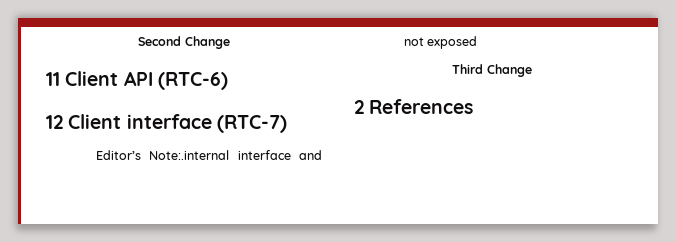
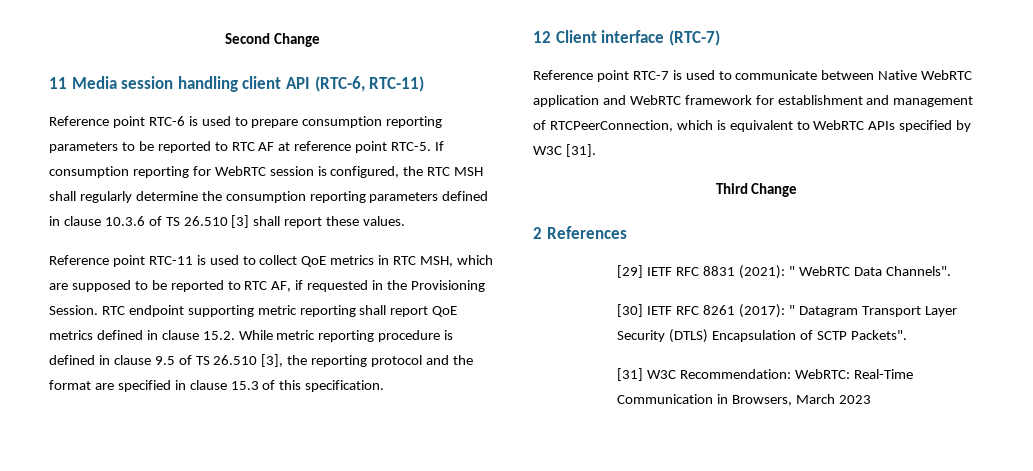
- 11 Client API (RTC-6)
+ 11 Media session handling client API (RTC-6, RTC-11)
+ Reference point RTC-6 is used to prepare consumption reporting parameters to be reported to RTC AF at reference point RTC-5. If consumption reporting for WebRTC session is configured, the RTC MSH shall regularly determine the consumption reporting parameters defined in clause 10.3.6 of TS 26.510 [3] shall report these values.
+ Reference point RTC-11 is used to collect QoE metrics in RTC MSH, which are supposed to be reported to RTC AF, if requested in the Provisioning Session. RTC endpoint supporting metric reporting shall report QoE metrics defined in clause 15.2. While metric reporting procedure is defined in clause 9.5 of TS 26.510 [3], the reporting protocol and the format are specified in clause 15.3 of this specification.
  12 Client interface (RTC-7)
- Editor’s Note:.internal interface and not exposed
+ Reference point RTC-7 is used to communicate between Native WebRTC application and WebRTC framework for establishment and management of RTCPeerConnection, which is equivalent to WebRTC APIs specified by W3C [31].
  Third Change
  2 References
+ [29] IETF RFC 8831 (2021): " WebRTC Data Channels".
+ [30] IETF RFC 8261 (2017): " Datagram Transport Layer Security (DTLS) Encapsulation of SCTP Packets".
+ [31] W3C Recommendation: WebRTC: Real-Time Communication in Browsers, March 2023

